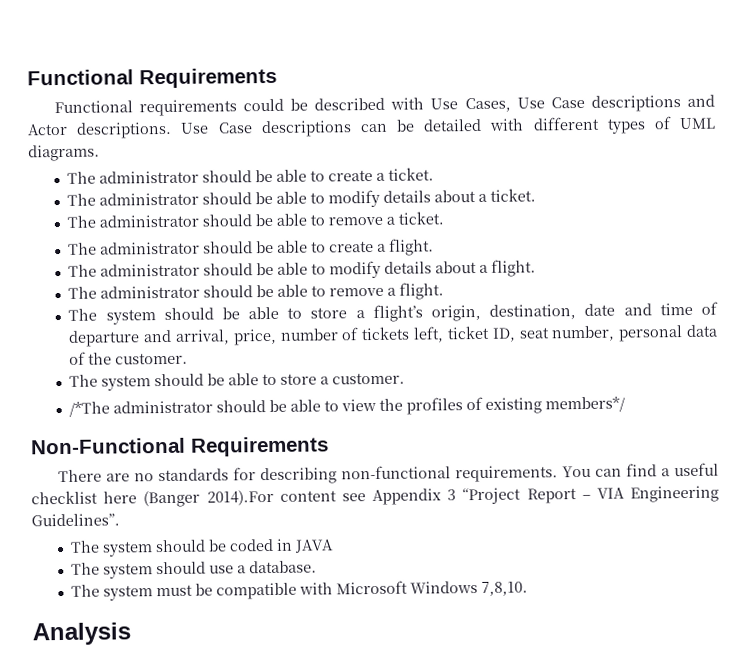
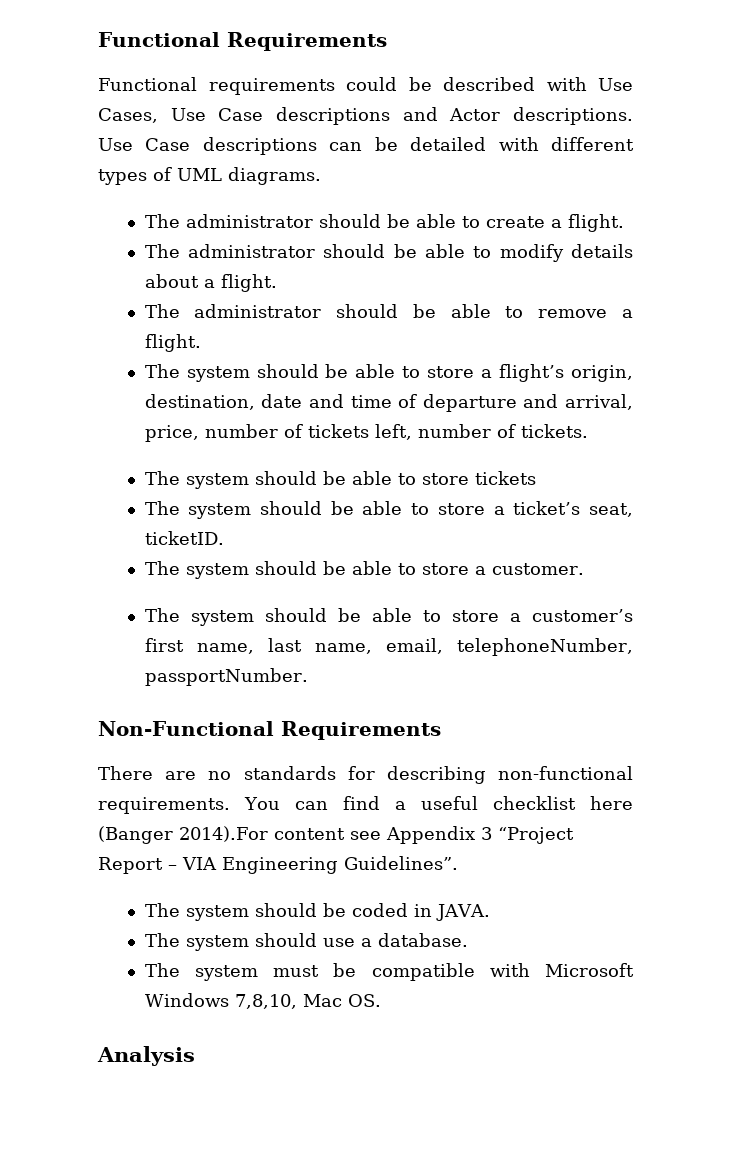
- The administrator should be able to create a ticket.
- The administrator should be able to modify details about a ticket.
- The administrator should be able to remove a ticket.
- The system should be able to store a flight’s origin, destination, date and time of departure and arrival, price, number of tickets left, ticket ID, seat number, personal data of the customer.
+ The system should be able to store a flight’s origin, destination, date and time of departure and arrival, price, number of tickets left, number of tickets.
+ The system should be able to store tickets
+ The system should be able to store a ticket’s seat, ticketID.
- /*The administrator should be able to view the profiles of existing members*/
+ The system should be able to store a customer’s first name, last name, email, telephoneNumber, passportNumber.
- The system should be coded in JAVA
+ The system should be coded in JAVA.
- The system must be compatible with Microsoft Windows 7,8,10.
+ The system must be compatible with Microsoft Windows 7,8,10, Mac OS.

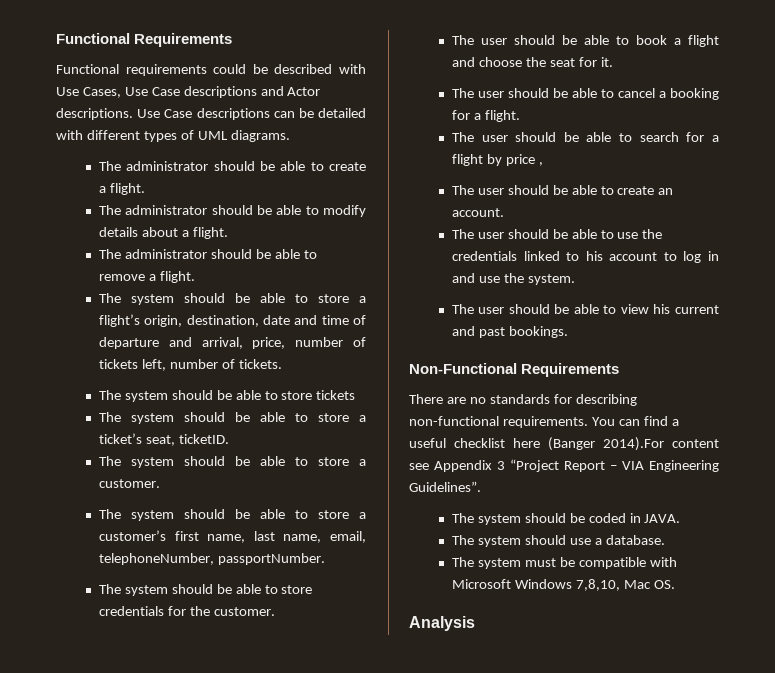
+ The system should be able to store credentials for the customer.
+ The user should be able to book a flight and choose the seat for it.
+ The user should be able to cancel a booking for a flight.
+ The user should be able to search for a flight by price ,
+ The user should be able to create an account.
+ The user should be able to use the credentials linked to his account to log in and use the system.
+ The user should be able to view his current and past bookings.

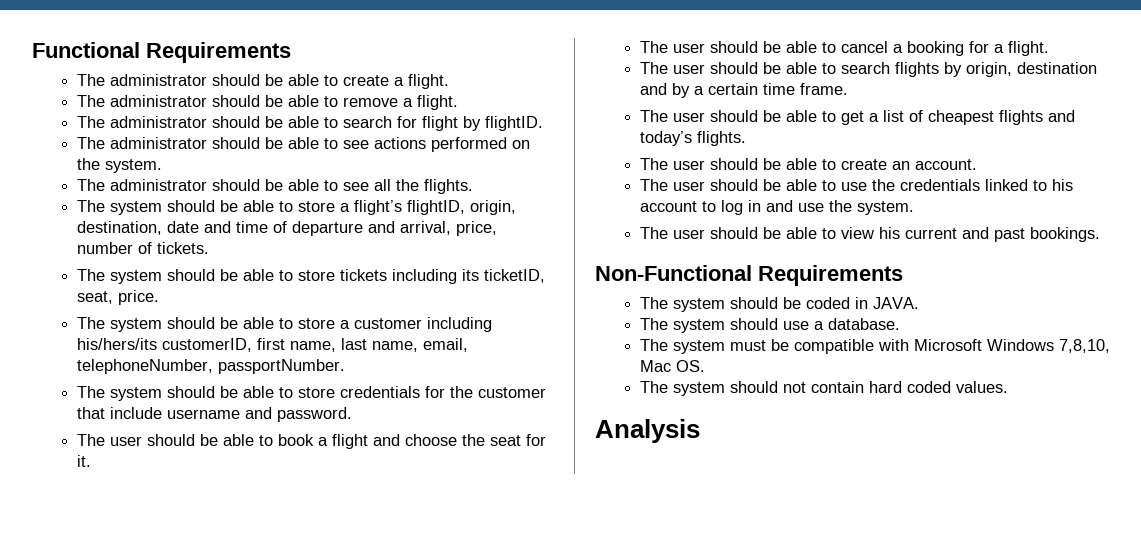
- Functional requirements could be described with Use Cases, Use Case descriptions and Actor descriptions. Use Case descriptions can be detailed with different types of UML diagrams.
- The administrator should be able to modify details about a flight.
  The administrator should be able to remove a flight.
+ The administrator should be able to search for flight by flightID.
+ The administrator should be able to see actions performed on the system.
+ The administrator should be able to see all the flights.
- The system should be able to store a flight’s origin, destination, date and time of departure and arrival, price, number of tickets left, number of tickets.
+ The system should be able to store a flight’s flightID, origin, destination, date and time of departure and arrival, price, number of tickets.
- The system should be able to store tickets
- The system should be able to store a ticket’s seat, ticketID.
- The system should be able to store a customer.
- The system should be able to store a customer’s first name, last name, email, telephoneNumber, passportNumber.
+ The system should be able to store tickets including its ticketID, seat, price.
+ The system should be able to store a customer including his/hers/its customerID, first name, last name, email, telephoneNumber, passportNumber.
- The system should be able to store credentials for the customer.
+ The system should be able to store credentials for the customer that include username and password.
- The user should be able to search for a flight by price ,
+ The user should be able to search flights by origin, destination and by a certain time frame.
+ The user should be able to get a list of cheapest flights and today’s flights.
- There are no standards for describing non-functional requirements. You can find a useful checklist here (Banger 2014).For content see Appendix 3 “Project Report – VIA Engineering Guidelines”.
+ The system should not contain hard coded values.

